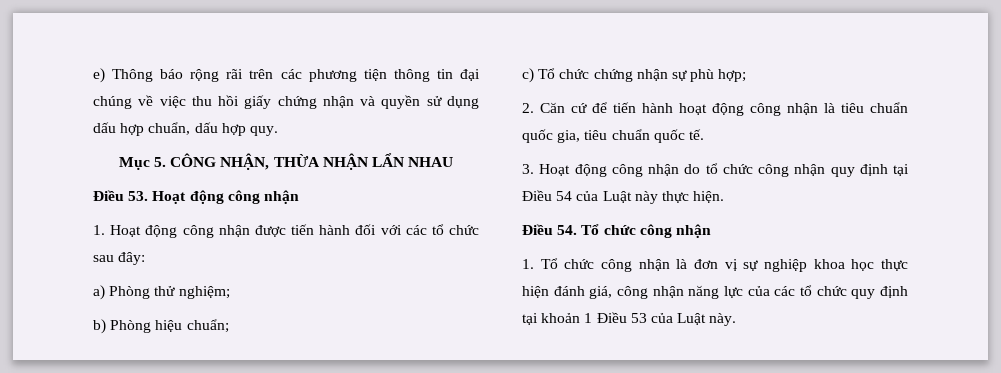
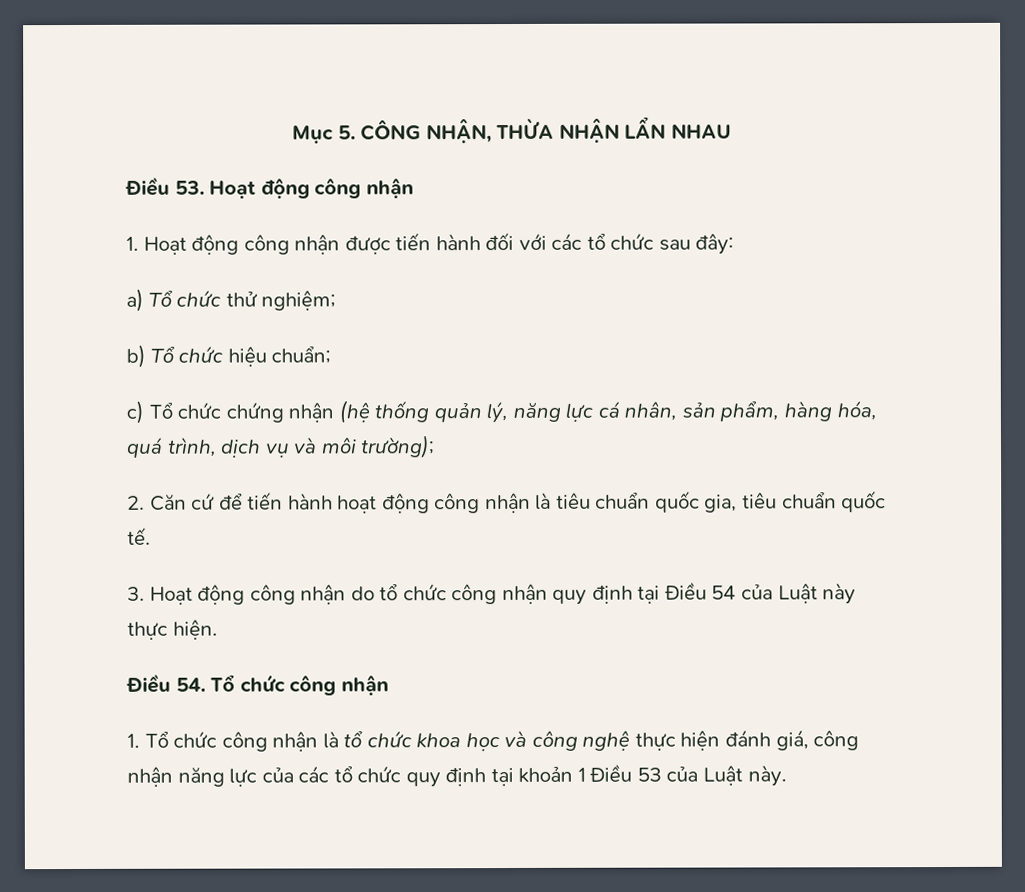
- e) Thông báo rộng rãi trên các phương tiện thông tin đại chúng về việc thu hồi giấy chứng nhận và quyền sử dụng dấu hợp chuẩn, dấu hợp quy.
- a) Phòng thử nghiệm;
+ a) Tổ chức thử nghiệm;
- b) Phòng hiệu chuẩn;
+ b) Tổ chức hiệu chuẩn;
- c) Tổ chức chứng nhận sự phù hợp;
+ c) Tổ chức chứng nhận (hệ thống quản lý, năng lực cá nhân, sản phẩm, hàng hóa, quá trình, dịch vụ và môi trường);
- 1. Tổ chức công nhận là đơn vị sự nghiệp khoa học thực hiện đánh giá, công nhận năng lực của các tổ chức quy định tại khoản 1 Điều 53 của Luật này.
+ 1. Tổ chức công nhận là tổ chức khoa học và công nghệ thực hiện đánh giá, công nhận năng lực của các tổ chức quy định tại khoản 1 Điều 53 của Luật này.

